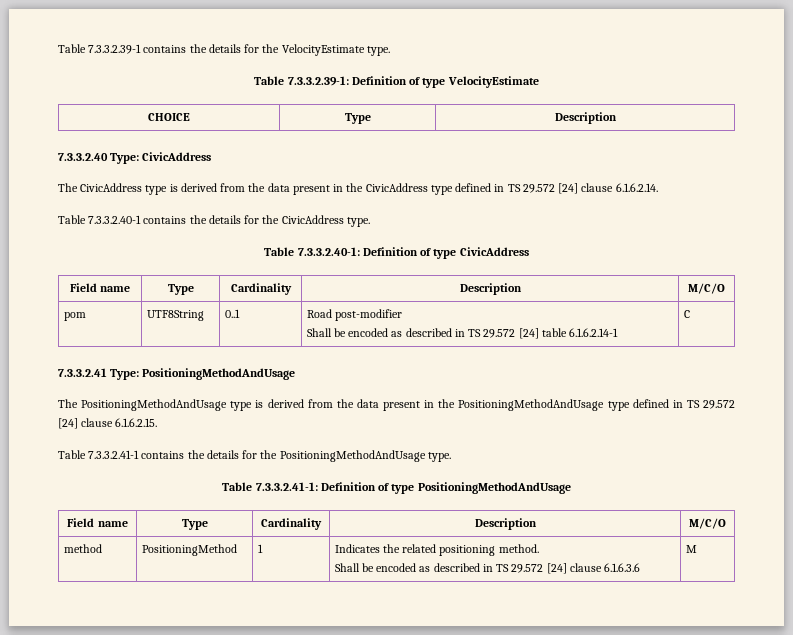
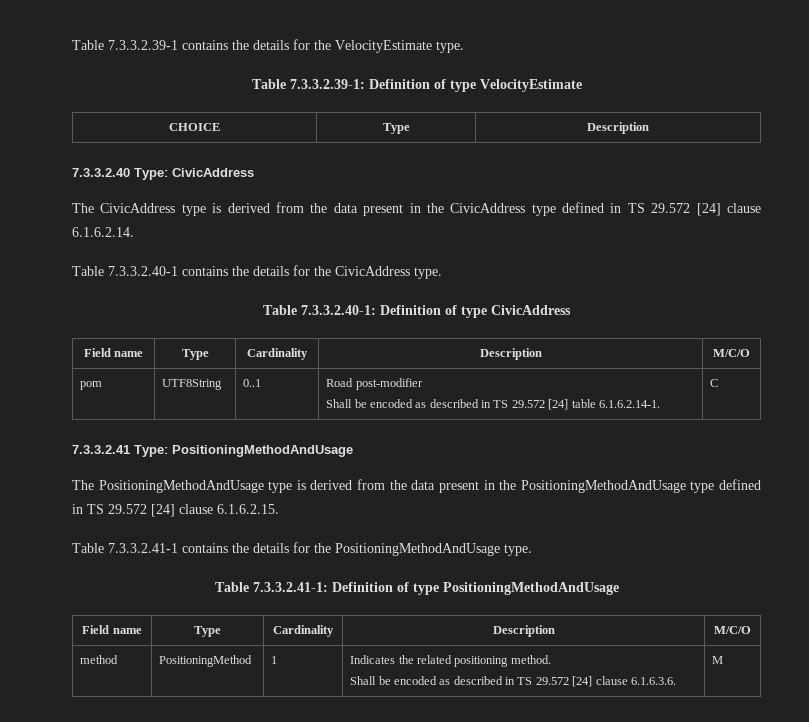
  pom | UTF8String | 0..1 | Road post-modifier
- Shall be encoded as described in TS 29.572 [24] table 6.1.6.2.14-1 | C
+ Shall be encoded as described in TS 29.572 [24] table 6.1.6.2.14-1. | C
  method | PositioningMethod | 1 | Indicates the related positioning method.
- Shall be encoded as described in TS 29.572 [24] clause 6.1.6.3.6 | M
+ Shall be encoded as described in TS 29.572 [24] clause 6.1.6.3.6. | M

